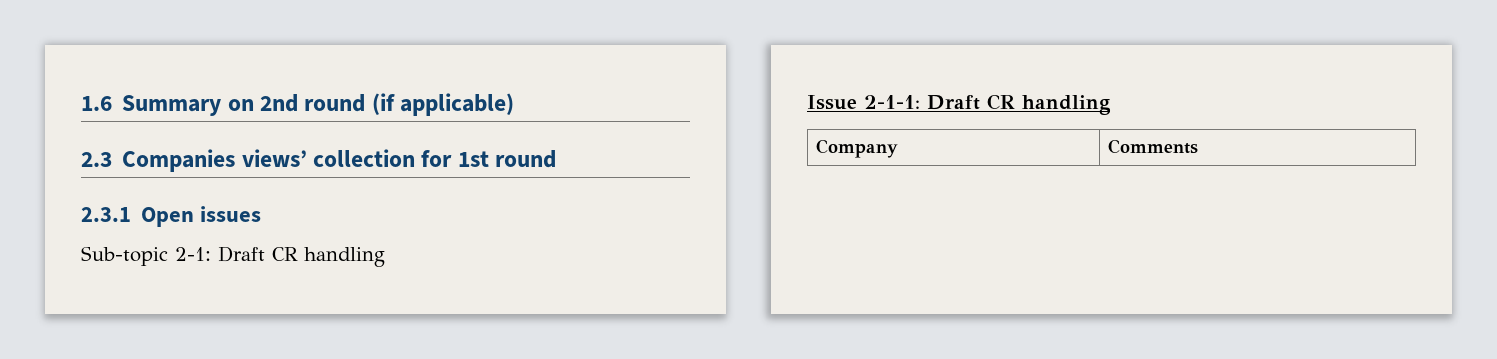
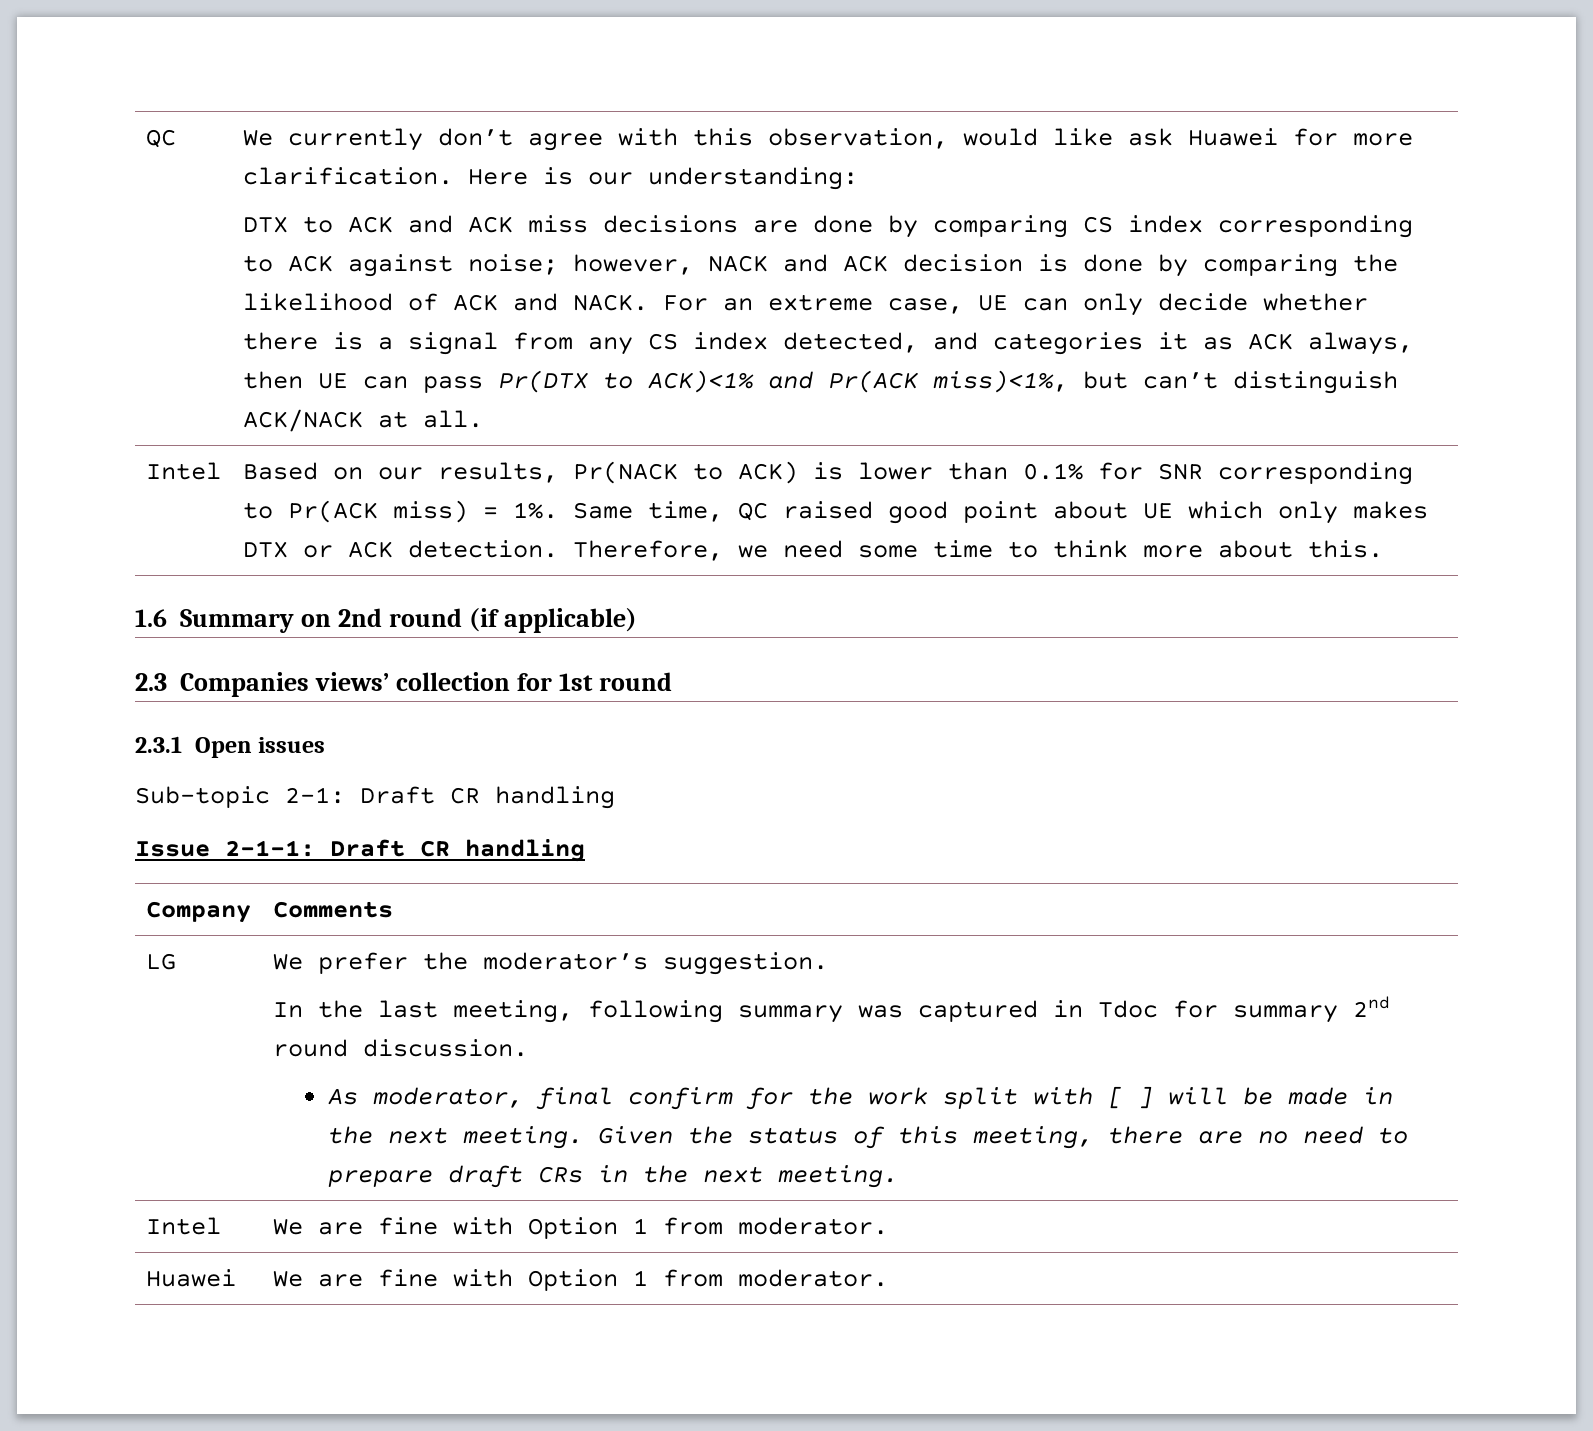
+ QC | We currently don’t agree with this observation, would like ask Huawei for more clarification. Here is our understanding:
+ DTX to ACK and ACK miss decisions are done by comparing CS index corresponding to ACK against noise; however, NACK and ACK decision is done by comparing the likelihood of ACK and NACK. For an extreme case, UE can only decide whether there is a signal from any CS index detected, and categories it as ACK always, then UE can pass Pr(DTX to ACK)<1% and Pr(ACK miss)<1%, but can’t distinguish ACK/NACK at all.
+ Intel | Based on our results, Pr(NACK to ACK) is lower than 0.1% for SNR corresponding to Pr(ACK miss) = 1%. Same time, QC raised good point about UE which only makes DTX or ACK detection. Therefore, we need some time to think more about this.
+ LG | We prefer the moderator’s suggestion.
+ In the last meeting, following summary was captured in Tdoc for summary 2nd round discussion.
+ As moderator, final confirm for the work split with [ ] will be made in the next meeting. Given the status of this meeting, there are no need to prepare draft CRs in the next meeting.
+ Intel | We are fine with Option 1 from moderator.
+ Huawei | We are fine with Option 1 from moderator.

